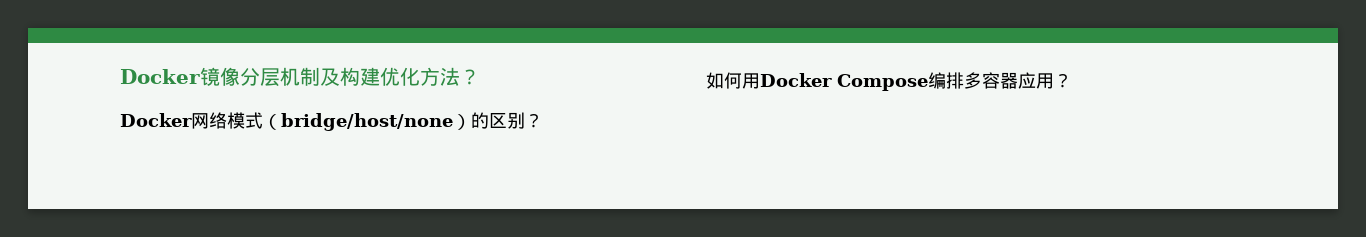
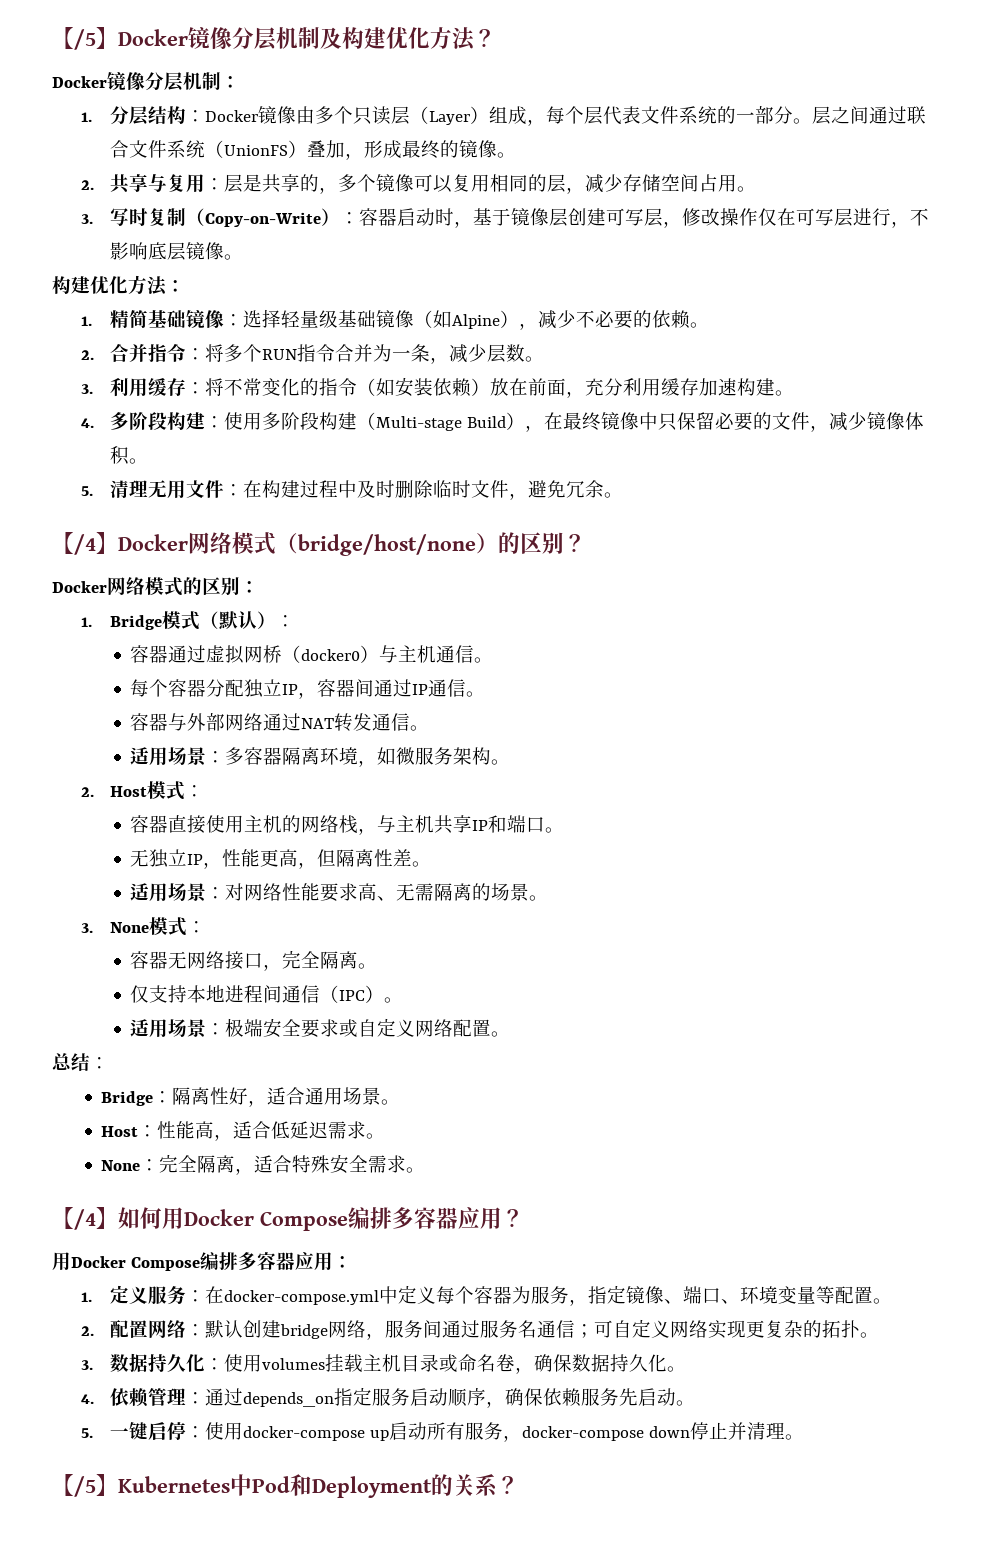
- Docker镜像分层机制及构建优化方法？
+ 【/5】Docker镜像分层机制及构建优化方法？
- Docker网络模式（bridge/host/none）的区别？
+ Docker镜像分层机制：
+ 1.分层结构：Docker镜像由多个只读层（Layer）组成，每个层代表文件系统的一部分。层之间通过联合文件系统（UnionFS）叠加，形成最终的镜像。
+ 2.共享与复用：层是共享的，多个镜像可以复用相同的层，减少存储空间占用。
+ 3.写时复制（Copy-on-Write）：容器启动时，基于镜像层创建可写层，修改操作仅在可写层进行，不影响底层镜像。
+ 构建优化方法：
+ 1.精简基础镜像：选择轻量级基础镜像（如Alpine），减少不必要的依赖。
+ 2.合并指令：将多个RUN指令合并为一条，减少层数。
+ 3.利用缓存：将不常变化的指令（如安装依赖）放在前面，充分利用缓存加速构建。
+ 4.多阶段构建：使用多阶段构建（Multi-stage Build），在最终镜像中只保留必要的文件，减少镜像体积。
+ 5.清理无用文件：在构建过程中及时删除临时文件，避免冗余。
+ 【/4】Docker网络模式（bridge/host/none）的区别？
- 如何用Docker Compose编排多容器应用？
+ Docker网络模式的区别：
+ 1. Bridge模式（默认）：
+ 容器通过虚拟网桥（docker0）与主机通信。
+ 每个容器分配独立IP，容器间通过IP通信。
+ 容器与外部网络通过NAT转发通信。
+ 适用场景：多容器隔离环境，如微服务架构。
+ 2. Host模式：
+ 容器直接使用主机的网络栈，与主机共享IP和端口。
+ 无独立IP，性能更高，但隔离性差。
+ 适用场景：对网络性能要求高、无需隔离的场景。
+ 3. None模式：
+ 容器无网络接口，完全隔离。
+ 仅支持本地进程间通信（IPC）。
+ 适用场景：极端安全要求或自定义网络配置。
+ 总结：
+ Bridge：隔离性好，适合通用场景。
+ Host：性能高，适合低延迟需求。
+ None：完全隔离，适合特殊安全需求。
+ 【/4】如何用Docker Compose编排多容器应用？
+ 用Docker Compose编排多容器应用：
+ 1.定义服务：在docker-compose.yml中定义每个容器为服务，指定镜像、端口、环境变量等配置。
+ 2.配置网络：默认创建bridge网络，服务间通过服务名通信；可自定义网络实现更复杂的拓扑。
+ 3.数据持久化：使用volumes挂载主机目录或命名卷，确保数据持久化。
+ 4.依赖管理：通过depends_on指定服务启动顺序，确保依赖服务先启动。
+ 5.一键启停：使用docker-compose up启动所有服务，docker-compose down停止并清理。
+ 【/5】Kubernetes中Pod和Deployment的关系？

